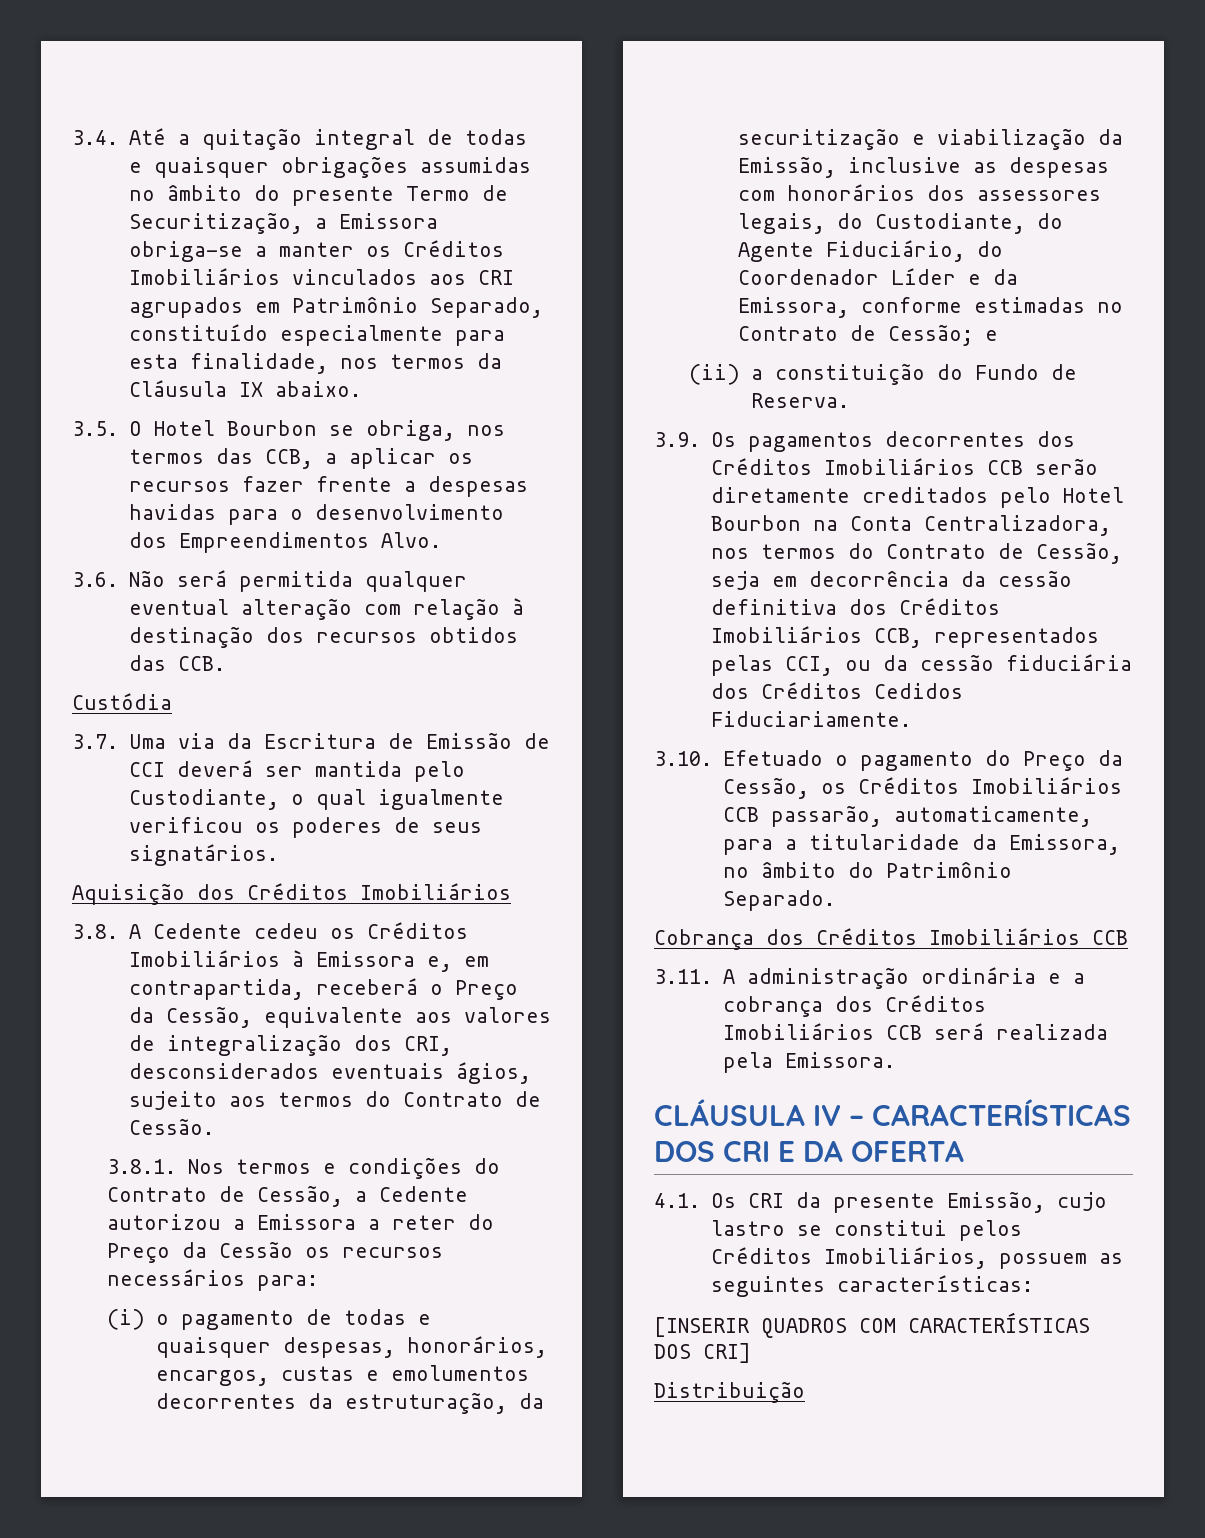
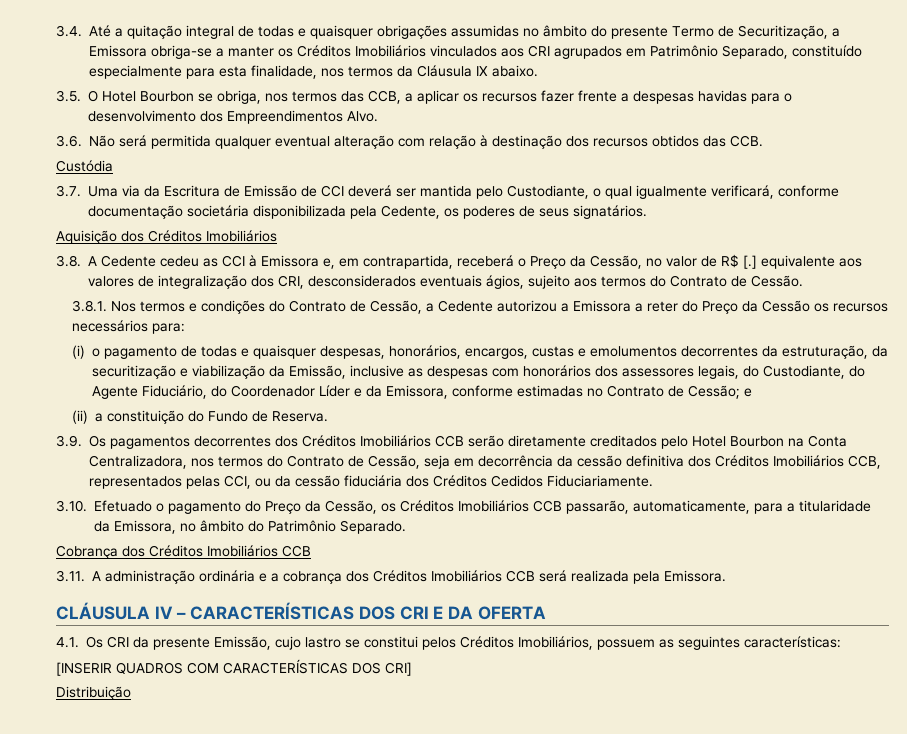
- 3.7. Uma via da Escritura de Emissão de CCI deverá ser mantida pelo Custodiante, o qual igualmente verificou os poderes de seus signatários.
+ 3.7. Uma via da Escritura de Emissão de CCI deverá ser mantida pelo Custodiante, o qual igualmente verificará, conforme documentação societária disponibilizada pela Cedente, os poderes de seus signatários.
- 3.8. A Cedente cedeu os Créditos Imobiliários à Emissora e, em contrapartida, receberá o Preço da Cessão, equivalente aos valores de integralização dos CRI, desconsiderados eventuais ágios, sujeito aos termos do Contrato de Cessão.
+ 3.8. A Cedente cedeu as CCI à Emissora e, em contrapartida, receberá o Preço da Cessão, no valor de R$ [.] equivalente aos valores de integralização dos CRI, desconsiderados eventuais ágios, sujeito aos termos do Contrato de Cessão.

